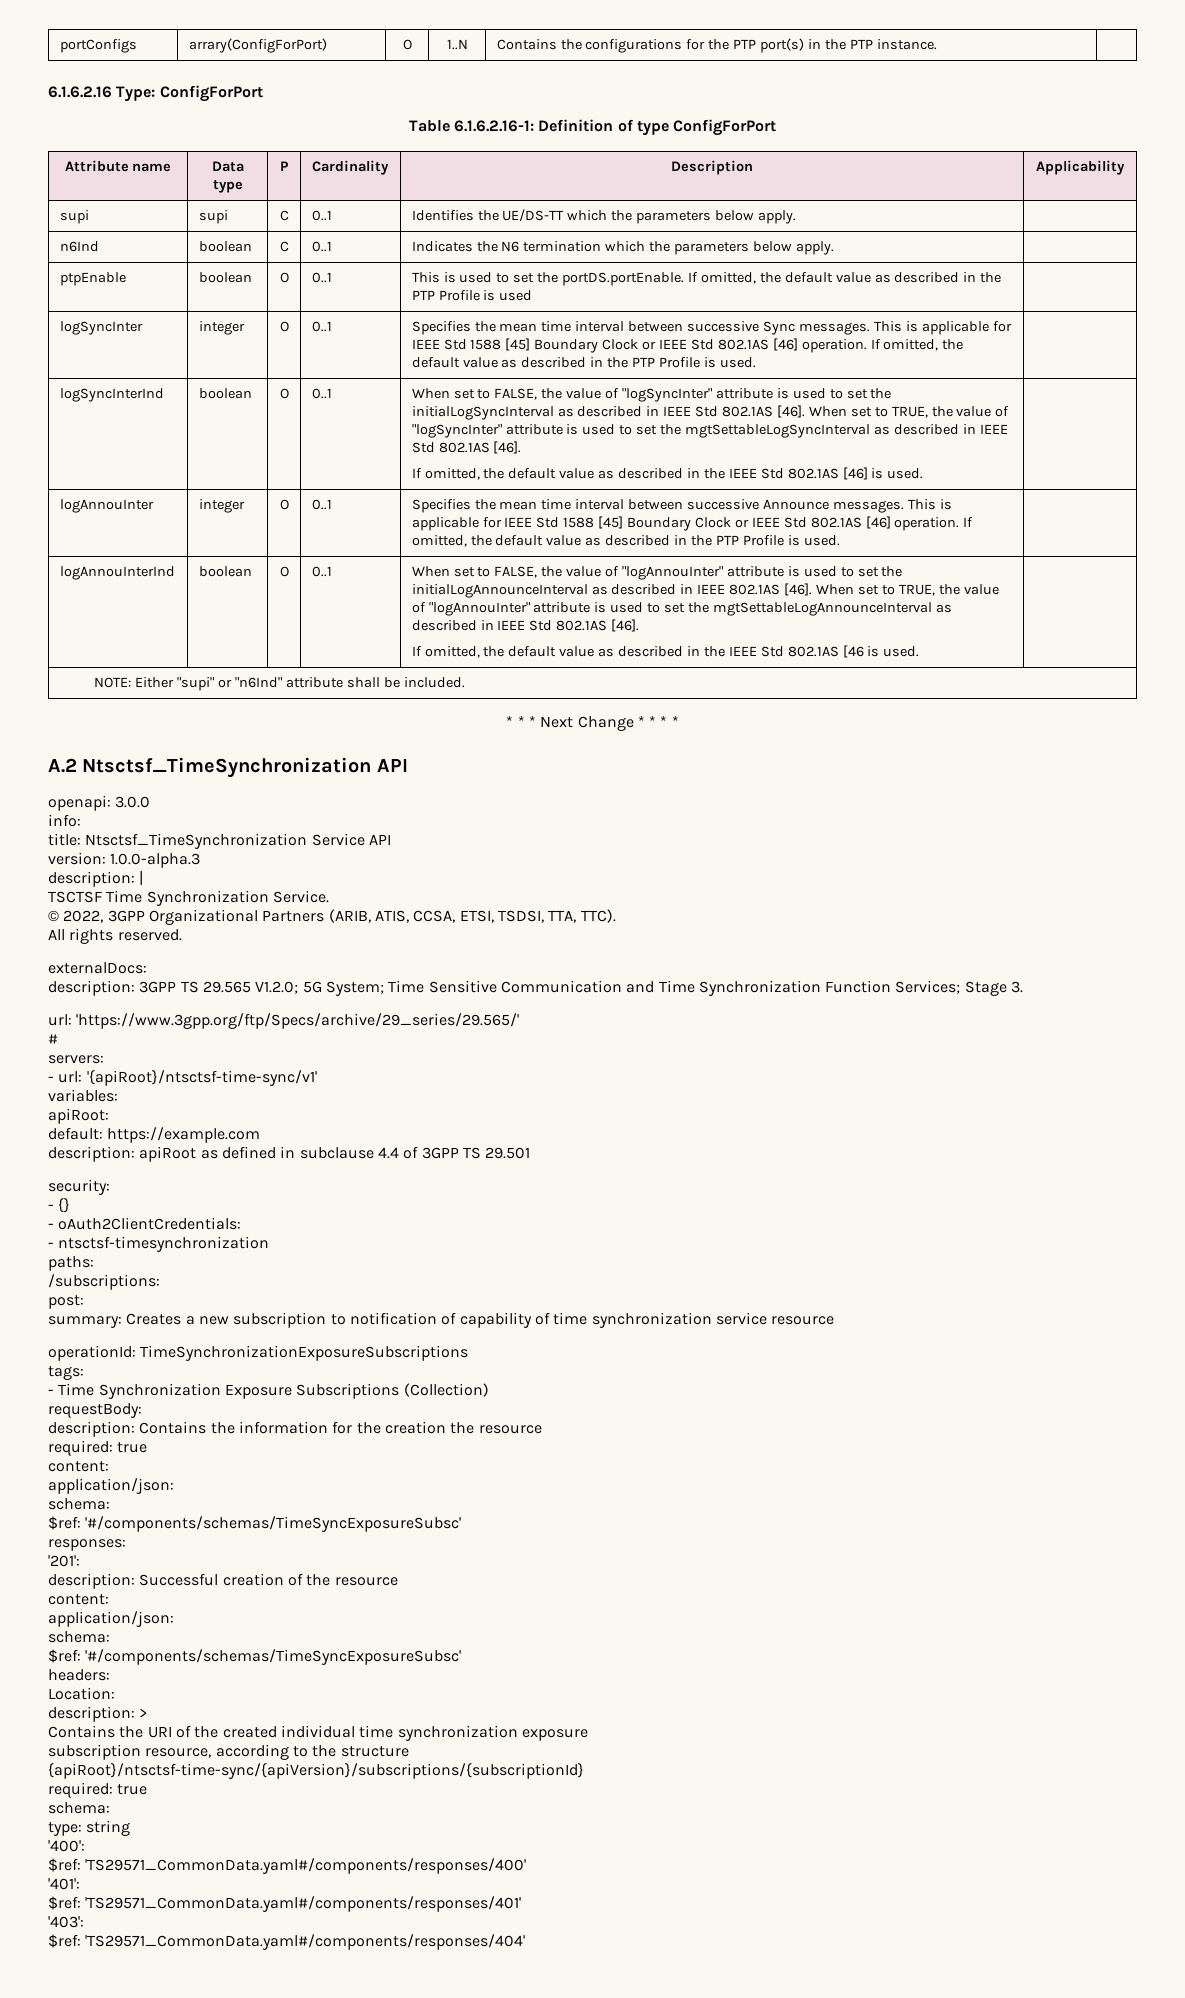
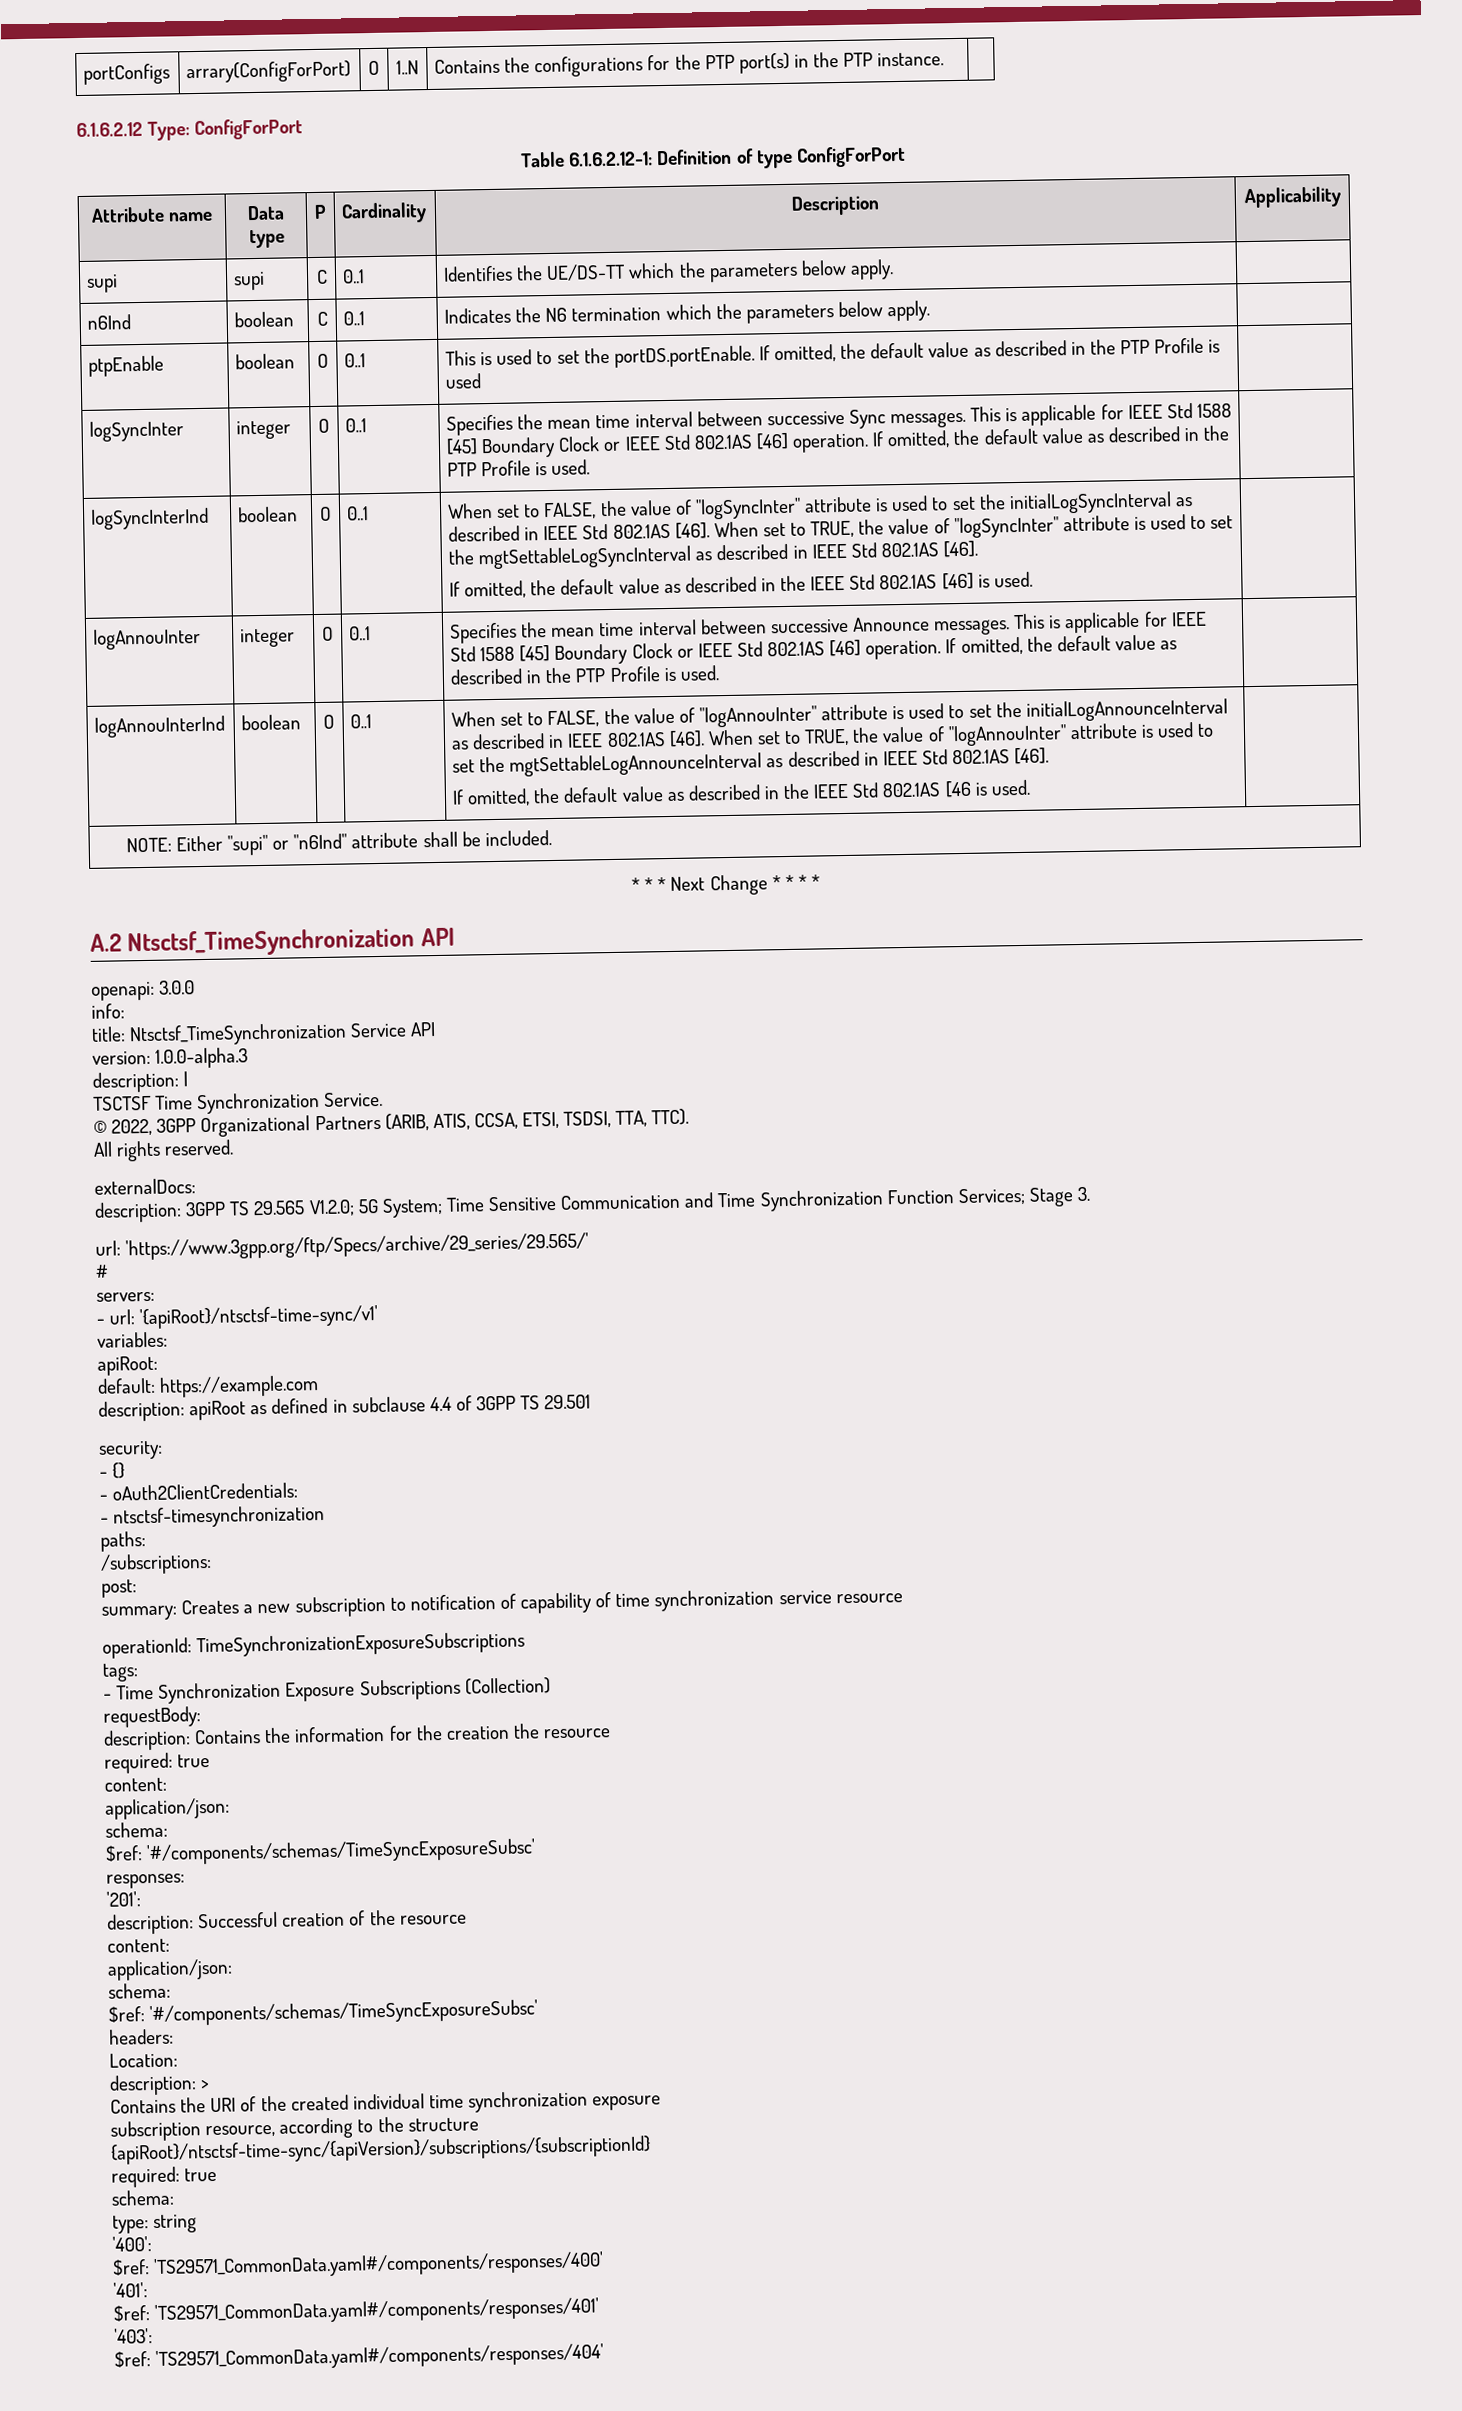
- 6.1.6.2.16 Type: ConfigForPort
+ 6.1.6.2.12 Type: ConfigForPort
- Table 6.1.6.2.16-1: Definition of type ConfigForPort
+ Table 6.1.6.2.12-1: Definition of type ConfigForPort

